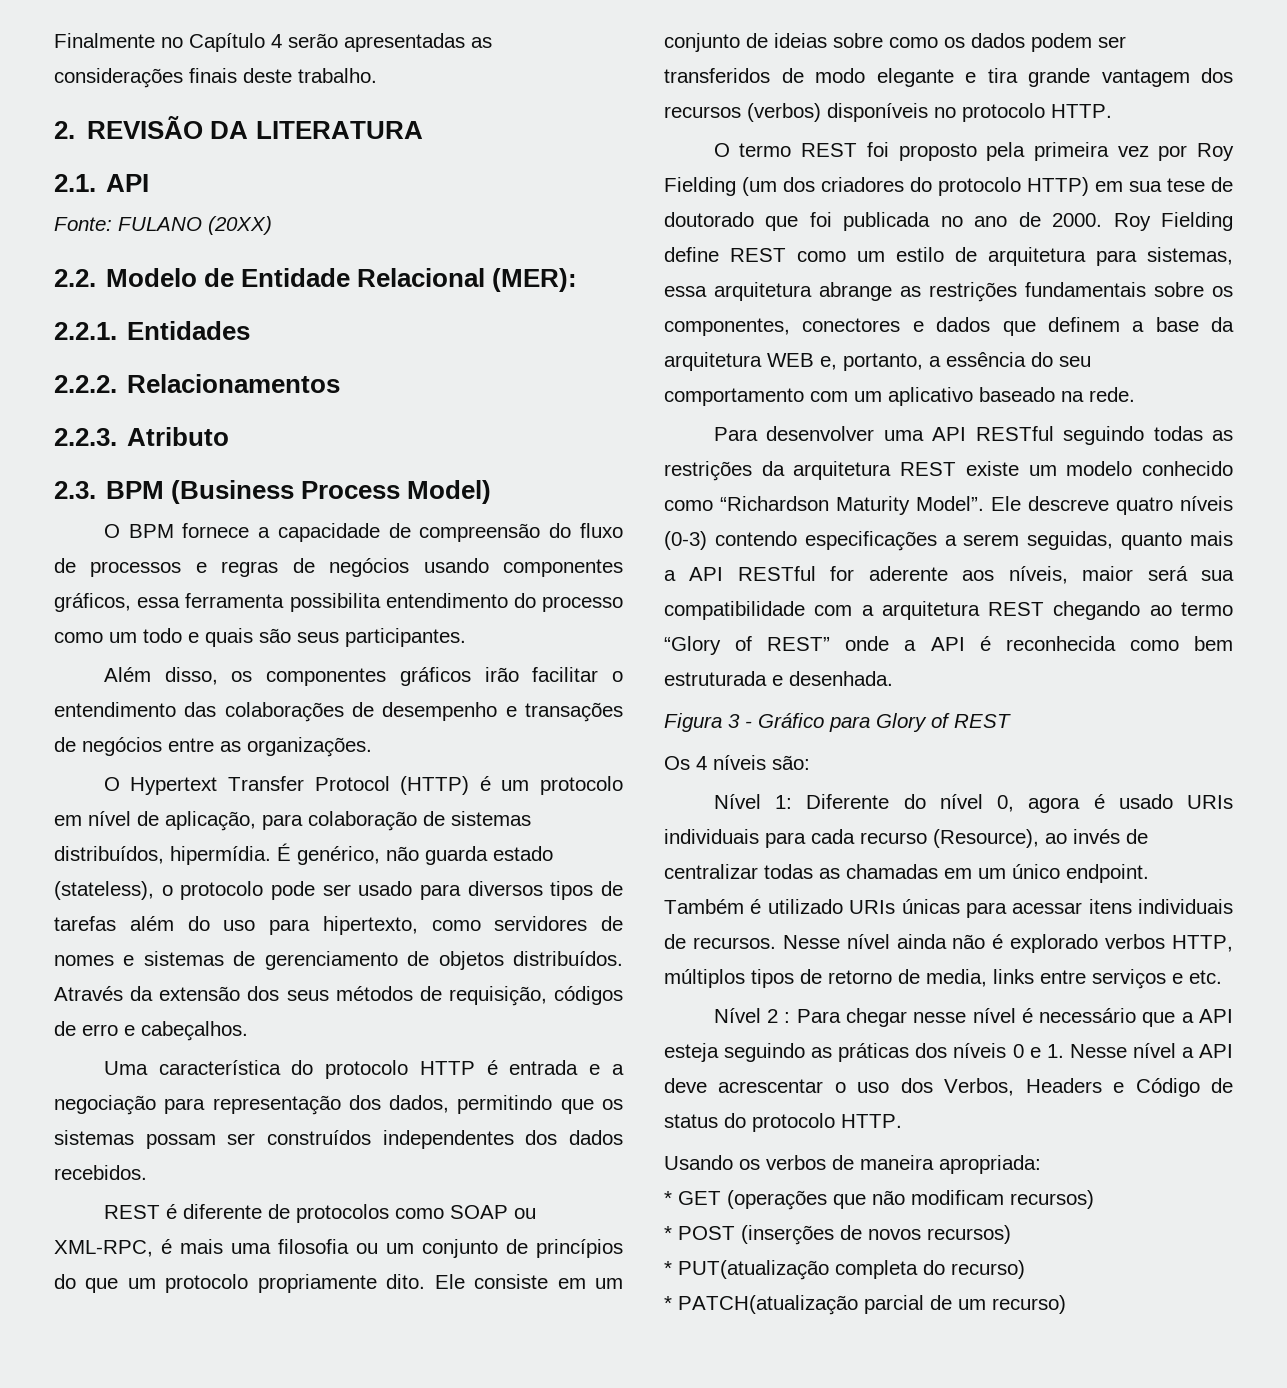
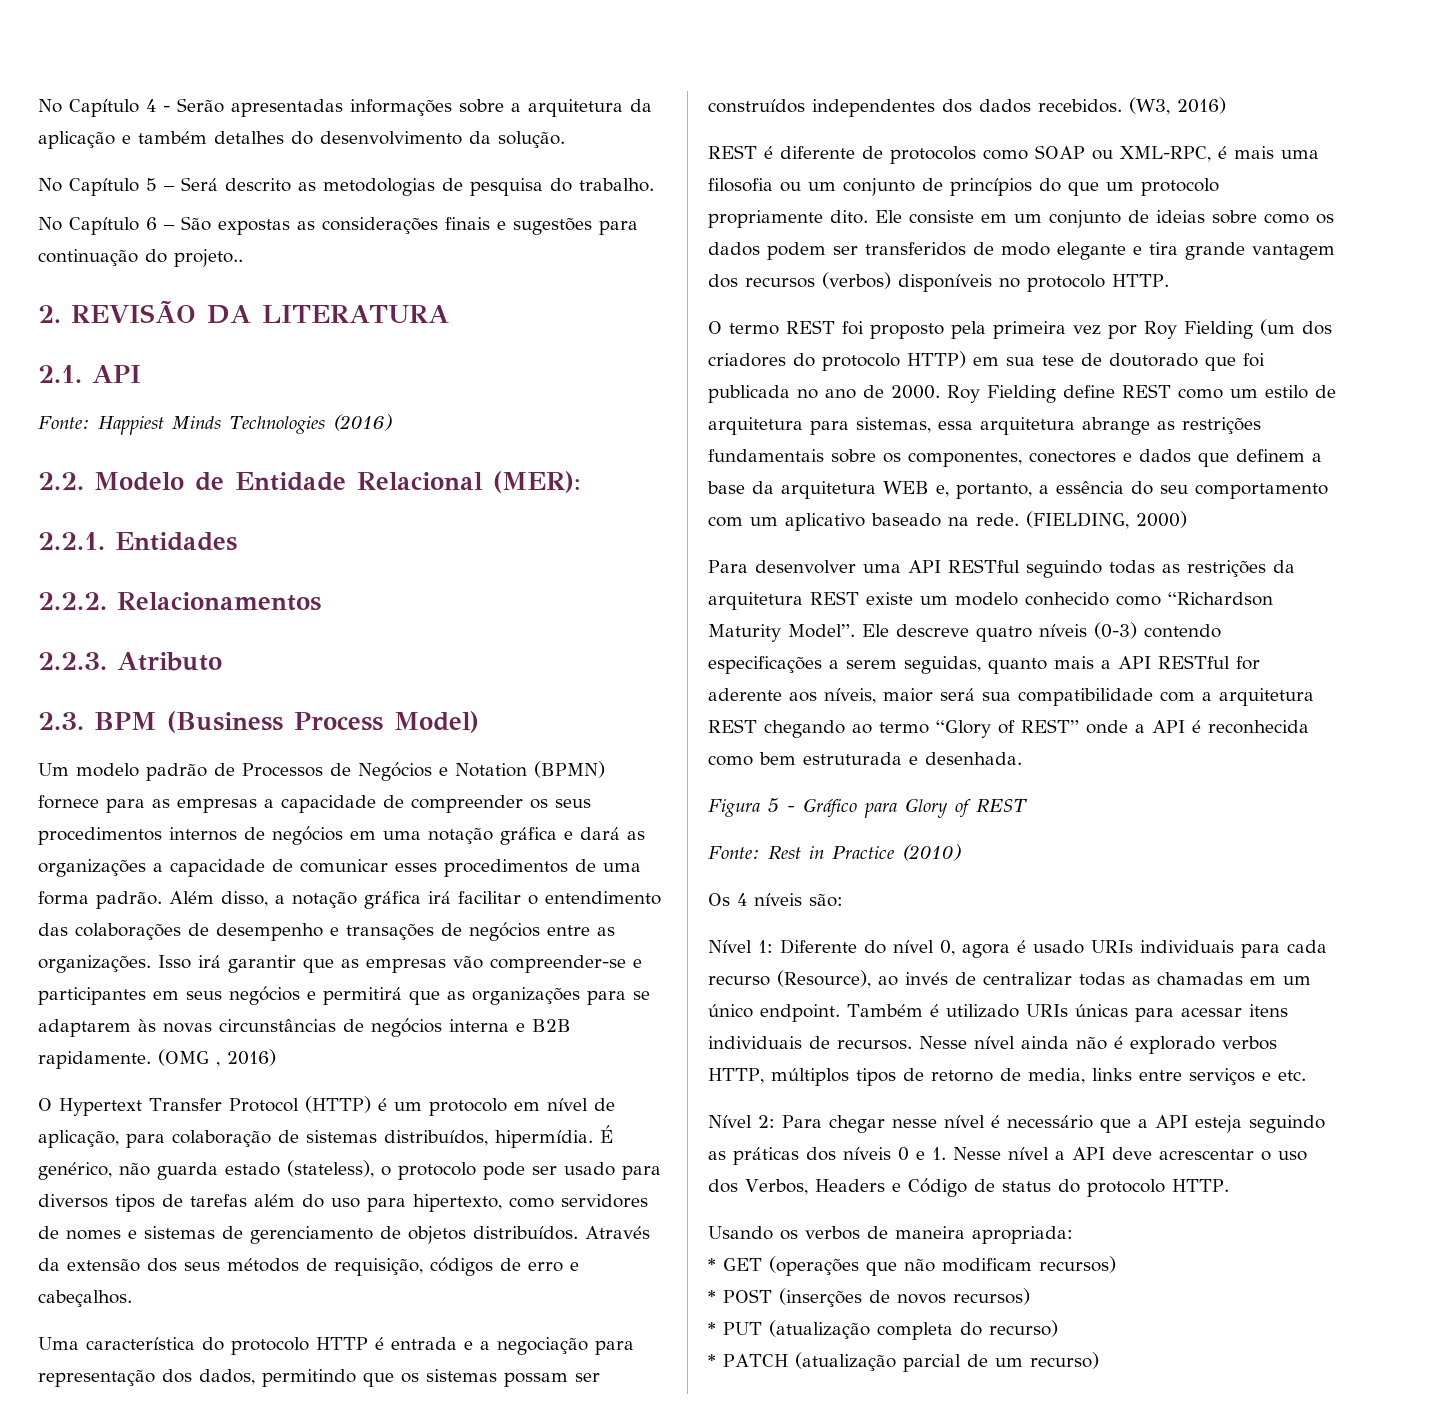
- Finalmente no Capítulo 4 serão apresentadas as considerações finais deste trabalho.
+ No Capítulo 4 - Serão apresentadas informações sobre a arquitetura da aplicação e também detalhes do desenvolvimento da solução.
+ No Capítulo 5 – Será descrito as metodologias de pesquisa do trabalho.
+ No Capítulo 6 – São expostas as considerações finais e sugestões para continuação do projeto..
- Fonte: FULANO (20XX)
+ Fonte: Happiest Minds Technologies (2016)
- O BPM fornece a capacidade de compreensão do fluxo de processos e regras de negócios usando componentes gráficos, essa ferramenta possibilita entendimento do processo como um todo e quais são seus participantes.
- Além disso, os componentes gráficos irão facilitar o entendimento das colaborações de desempenho e transações de negócios entre as organizações.
+ Um modelo padrão de Processos de Negócios e Notation (BPMN) fornece para as empresas a capacidade de compreender os seus procedimentos internos de negócios em uma notação gráfica e dará as organizações a capacidade de comunicar esses procedimentos de uma forma padrão. Além disso, a notação gráfica irá facilitar o entendimento das colaborações de desempenho e transações de negócios entre as organizações. Isso irá garantir que as empresas vão compreender-se e participantes em seus negócios e permitirá que as organizações para se adaptarem às novas circunstâncias de negócios interna e B2B rapidamente. (OMG , 2016)
+ (W3, 2016)
+ (FIELDING, 2000)
- Figura 3 - Gráfico para Glory of REST
+ Figura 5 - Gráfico para Glory of REST
+ Fonte: Rest in Practice (2010)
- Nível 2 : Para chegar nesse nível é necessário que a API esteja seguindo as práticas dos níveis 0 e 1. Nesse nível a API deve acrescentar o uso dos Verbos, Headers e Código de status do protocolo HTTP.
+ Nível 2: Para chegar nesse nível é necessário que a API esteja seguindo as práticas dos níveis 0 e 1. Nesse nível a API deve acrescentar o uso dos Verbos, Headers e Código de status do protocolo HTTP.
- * PUT(atualização completa do recurso)
+ * PUT (atualização completa do recurso)
- * PATCH(atualização parcial de um recurso)
+ * PATCH (atualização parcial de um recurso)

